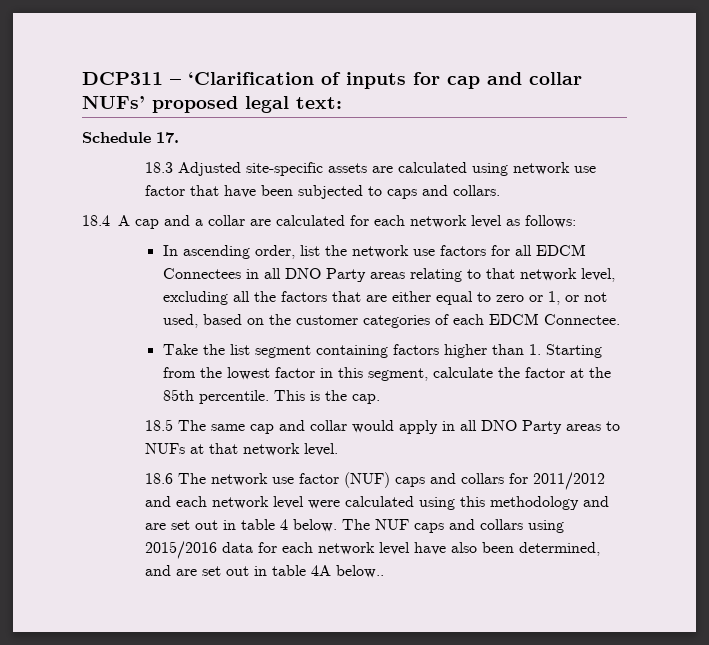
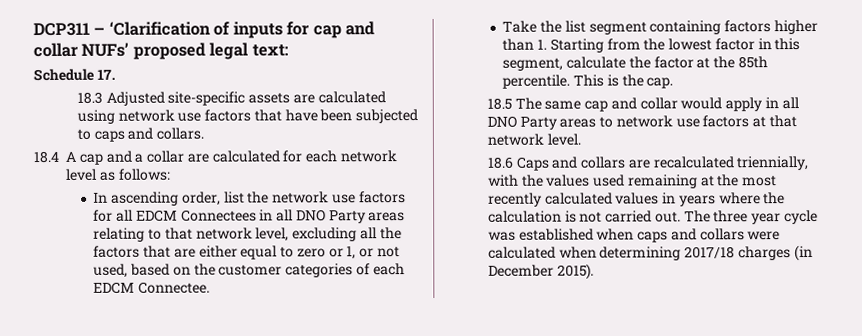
- 18.3 Adjusted site-specific assets are calculated using network use factor that have been subjected to caps and collars.
+ 18.3 Adjusted site-specific assets are calculated using network use factors that have been subjected to caps and collars.
- 18.5 The same cap and collar would apply in all DNO Party areas to NUFs at that network level.
+ 18.5 The same cap and collar would apply in all DNO Party areas to network use factors at that network level.
- 18.6 The network use factor (NUF) caps and collars for 2011/2012 and each network level were calculated using this methodology and are set out in table 4 below. The NUF caps and collars using 2015/2016 data for each network level have also been determined, and are set out in table 4A below..
+ 18.6 Caps and collars are recalculated triennially, with the values used remaining at the most recently calculated values in years where the calculation is not carried out. The three year cycle was established when caps and collars were calculated when determining 2017/18 charges (in December 2015).

